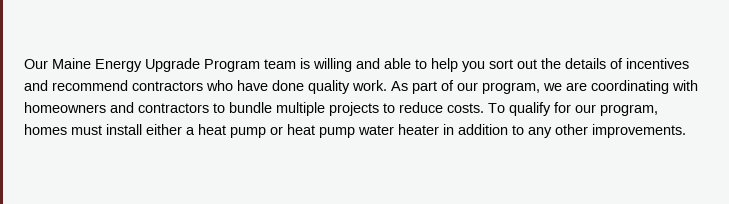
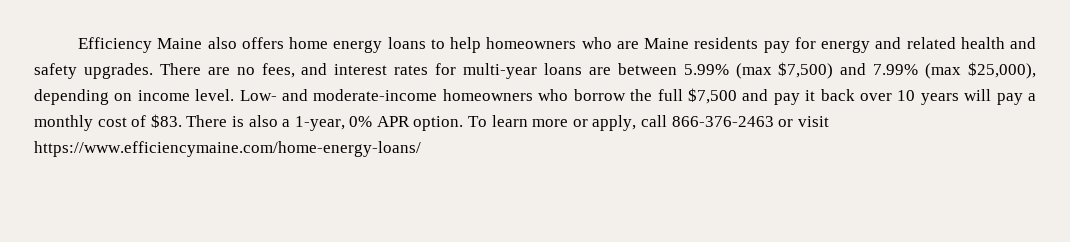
- Our Maine Energy Upgrade Program team is willing and able to help you sort out the details of incentives and recommend contractors who have done quality work. As part of our program, we are coordinating with homeowners and contractors to bundle multiple projects to reduce costs. To qualify for our program, homes must install either a heat pump or heat pump water heater in addition to any other improvements.
+ Efficiency Maine also offers home energy loans to help homeowners who are Maine residents pay for energy and related health and safety upgrades. There are no fees, and interest rates for multi-year loans are between 5.99% (max $7,500) and 7.99% (max $25,000), depending on income level. Low- and moderate-income homeowners who borrow the full $7,500 and pay it back over 10 years will pay a monthly cost of $83. There is also a 1-year, 0% APR option. To learn more or apply, call 866-376-2463 or visit https://www.efficiencymaine.com/home-energy-loans/

